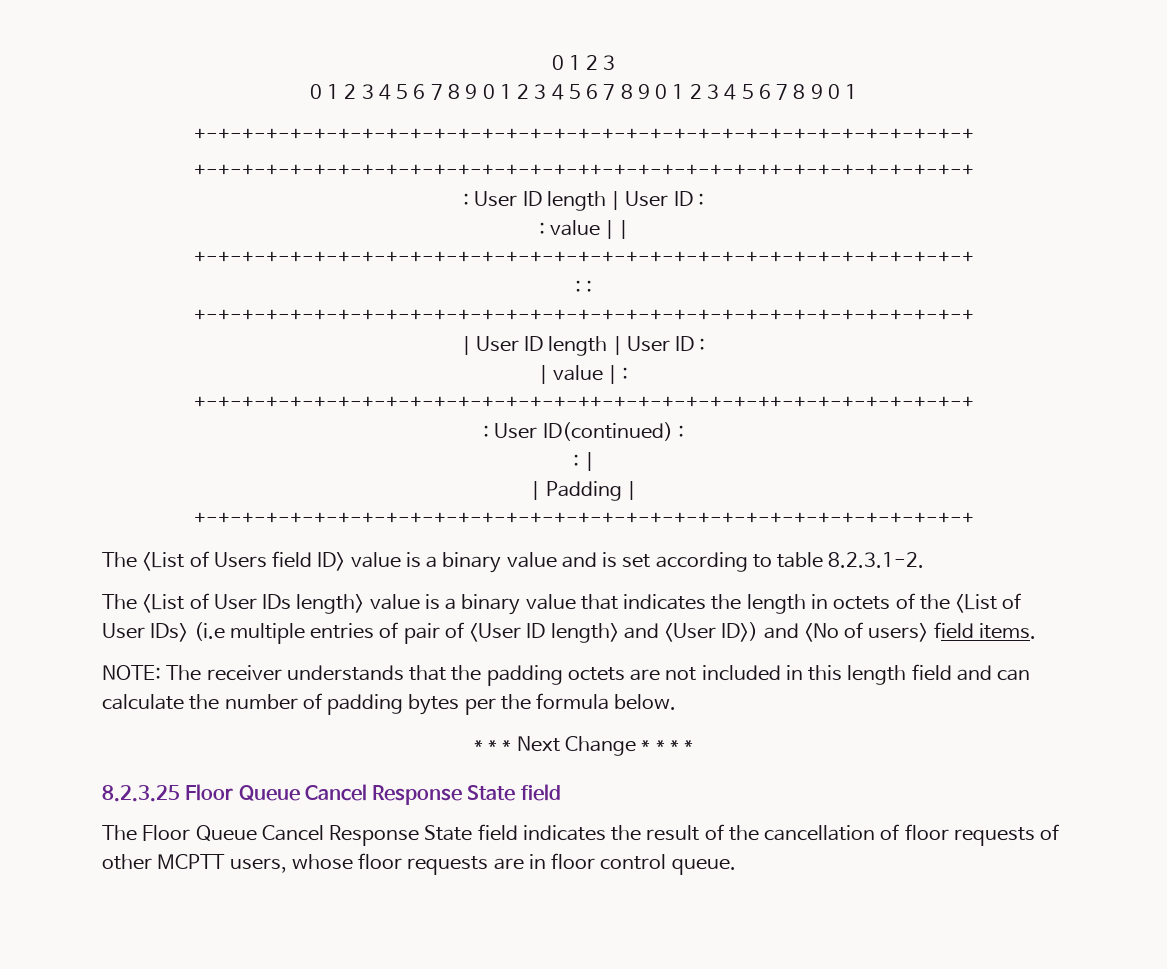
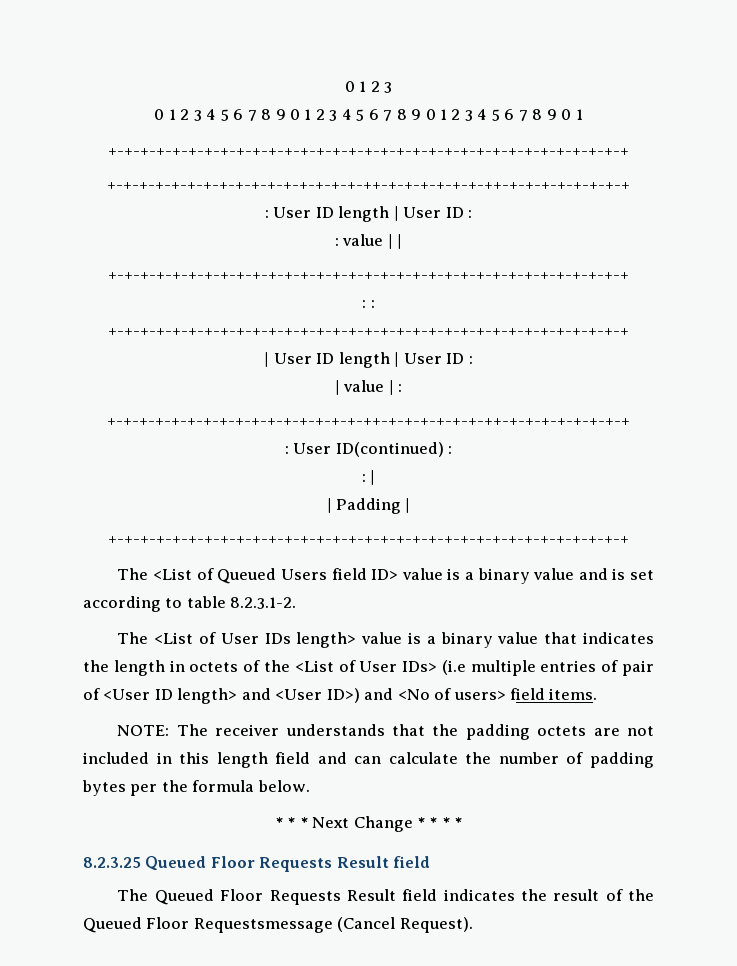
- The <List of Users field ID> value is a binary value and is set according to table 8.2.3.1-2.
+ The <List of Queued Users field ID> value is a binary value and is set according to table 8.2.3.1-2.
- 8.2.3.25 Floor Queue Cancel Response State field
- The Floor Queue Cancel Response State field indicates the result of the cancellation of floor requests of other MCPTT users, whose floor requests are in floor control queue.
+ 8.2.3.25 Queued Floor Requests Result field
+ The Queued Floor Requests Result field indicates the result of the Queued Floor Requestsmessage (Cancel Request).

